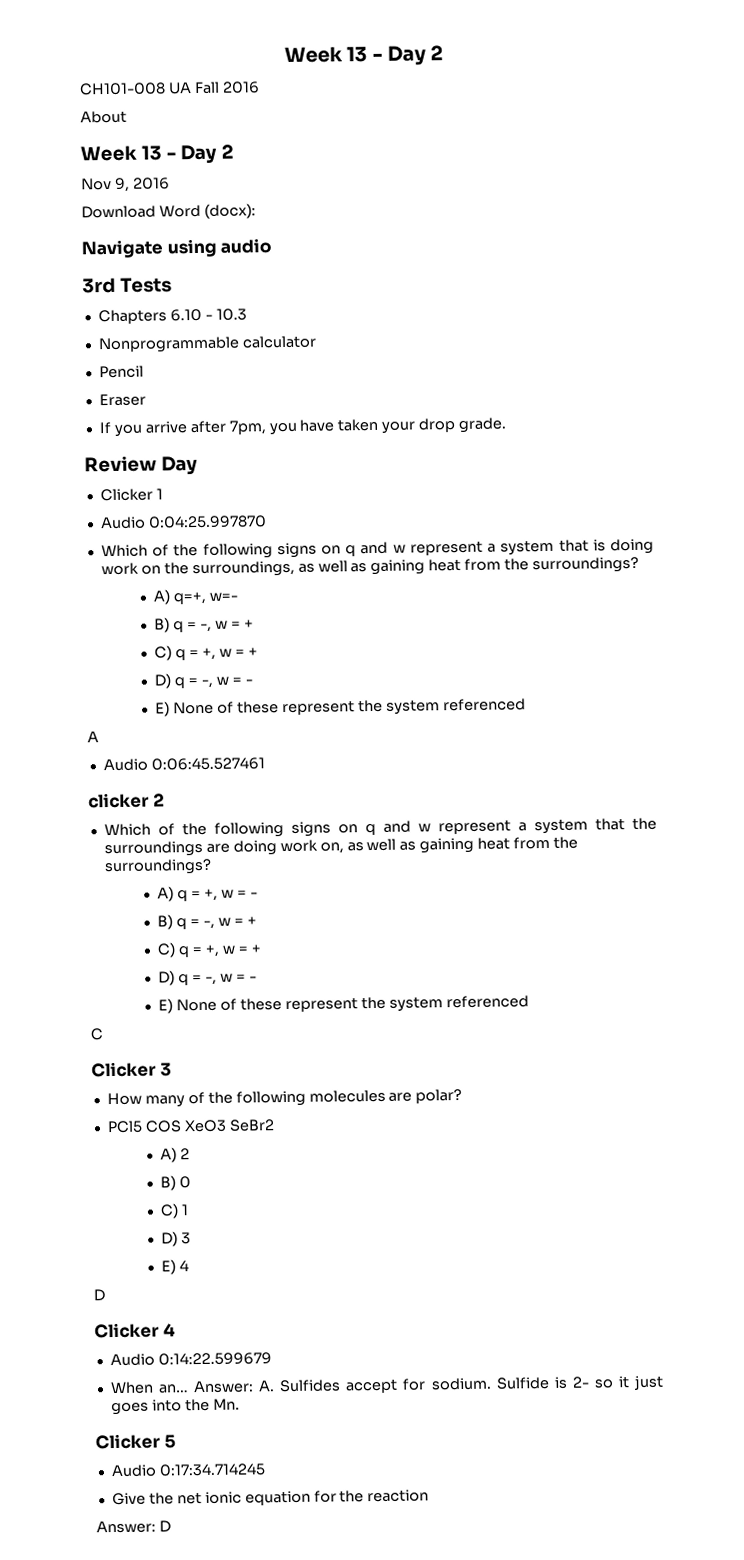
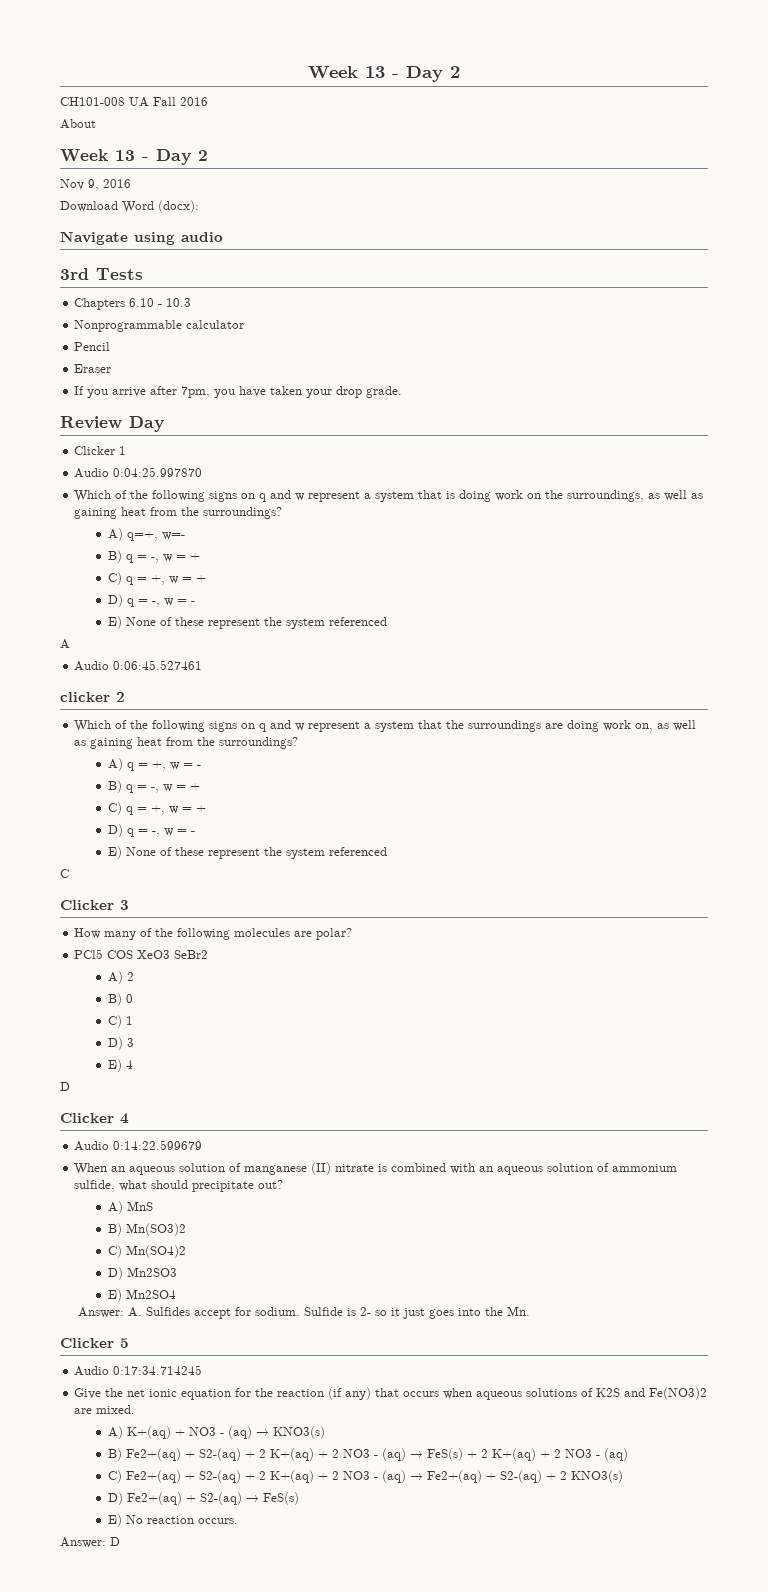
- When an… Answer: A. Sulfides accept for sodium.
+ When an aqueous solution of manganese (II) nitrate is combined with an aqueous solution of ammonium sulfide, what should precipitate out?
+ A) MnS
+ B) Mn(SO3)2
+ C) Mn(SO4)2
+ D) Mn2SO3
+ E) Mn2SO4
+ Answer: A. Sulfides accept for sodium.
- Give the net ionic equation for the reaction
+ Give the net ionic equation for the reaction (if any) that occurs when aqueous solutions of K2S and Fe(NO3)2 are mixed.
+ A) K+(aq) + NO3 - (aq) → KNO3(s)
+ B) Fe2+(aq) + S2-(aq) + 2 K+(aq) + 2 NO3 - (aq) → FeS(s) + 2 K+(aq) + 2 NO3 - (aq)
+ C) Fe2+(aq) + S2-(aq) + 2 K+(aq) + 2 NO3 - (aq) → Fe2+(aq) + S2-(aq) + 2 KNO3(s)
+ D) Fe2+(aq) + S2-(aq) → FeS(s)
+ E) No reaction occurs.

